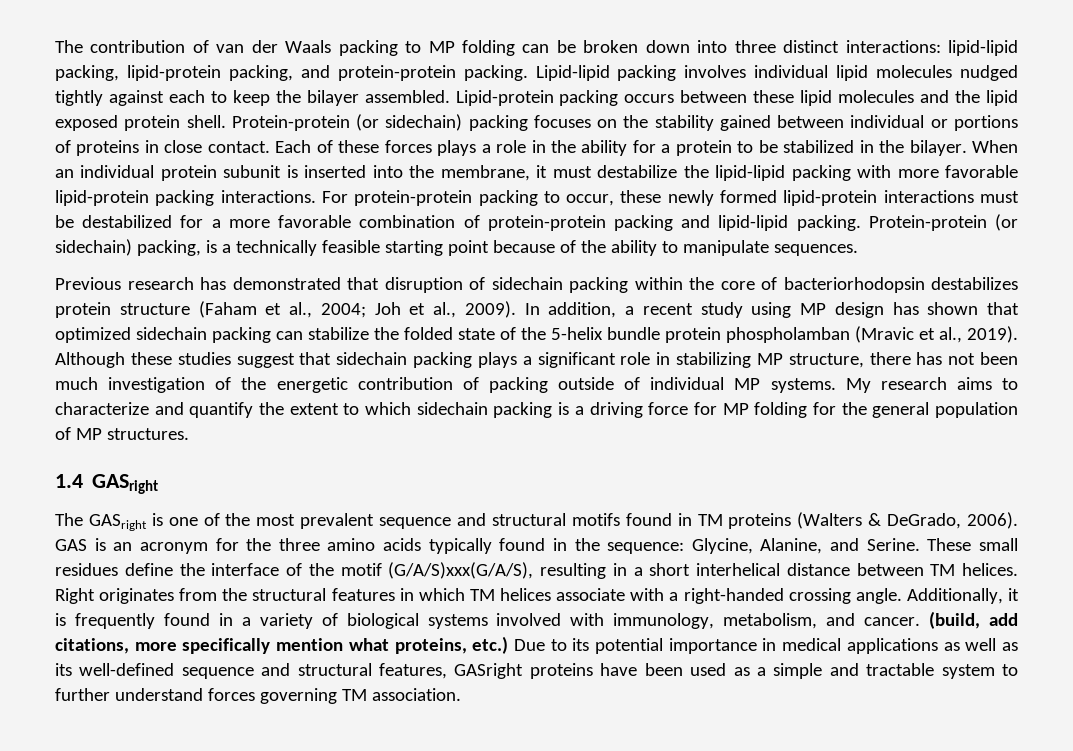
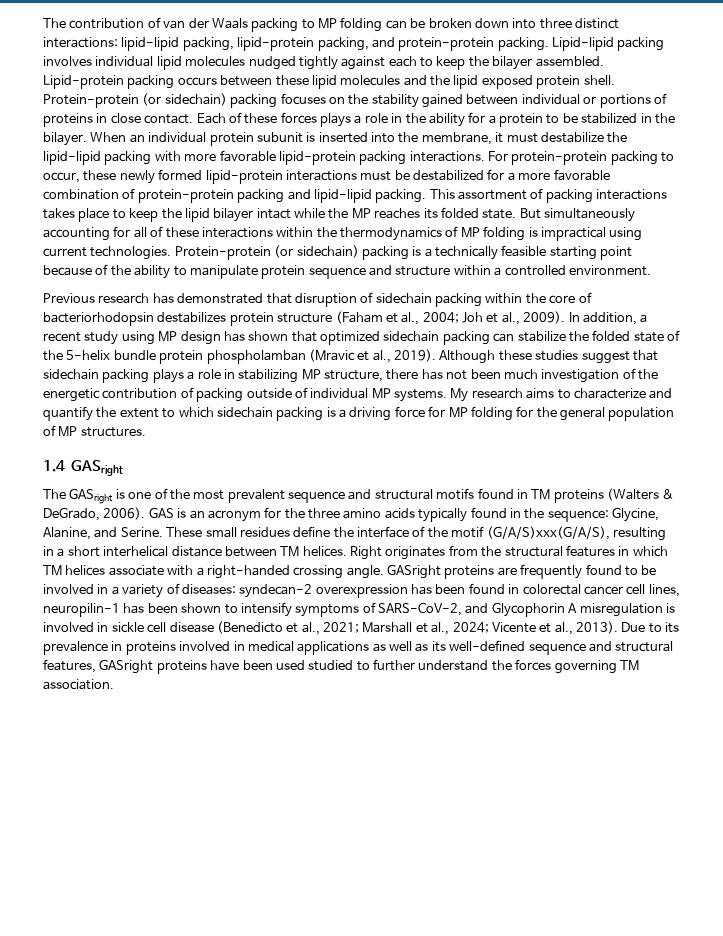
- Protein-protein (or sidechain) packing, is a technically feasible starting point because of the ability to manipulate sequences.
+ This assortment of packing interactions takes place to keep the lipid bilayer intact while the MP reaches its folded state. But simultaneously accounting for all of these interactions within the thermodynamics of MP folding is impractical using current technologies. Protein-protein (or sidechain) packing is a technically feasible starting point because of the ability to manipulate protein sequence and structure within a controlled environment.
- Although these studies suggest that sidechain packing plays a significant role in stabilizing MP structure, there has not been much investigation of the energetic contribution of packing outside of individual MP systems.
+ Although these studies suggest that sidechain packing plays a role in stabilizing MP structure, there has not been much investigation of the energetic contribution of packing outside of individual MP systems.
- Additionally, it is frequently found in a variety of biological systems involved with immunology, metabolism, and cancer. (build, add citations, more specifically mention what proteins, etc.) Due to its potential importance in medical applications as well as its well-defined sequence and structural features, GASright proteins have been used as a simple and tractable system to further understand forces governing TM association.
+ GASright proteins are frequently found to be involved in a variety of diseases: syndecan-2 overexpression has been found in colorectal cancer cell lines, neuropilin-1 has been shown to intensify symptoms of SARS-CoV-2, and Glycophorin A misregulation is involved in sickle cell disease (Benedicto et al., 2021; Marshall et al., 2024; Vicente et al., 2013). Due to its prevalence in proteins involved in medical applications as well as its well-defined sequence and structural features, GASright proteins have been used studied to further understand the forces governing TM association.

